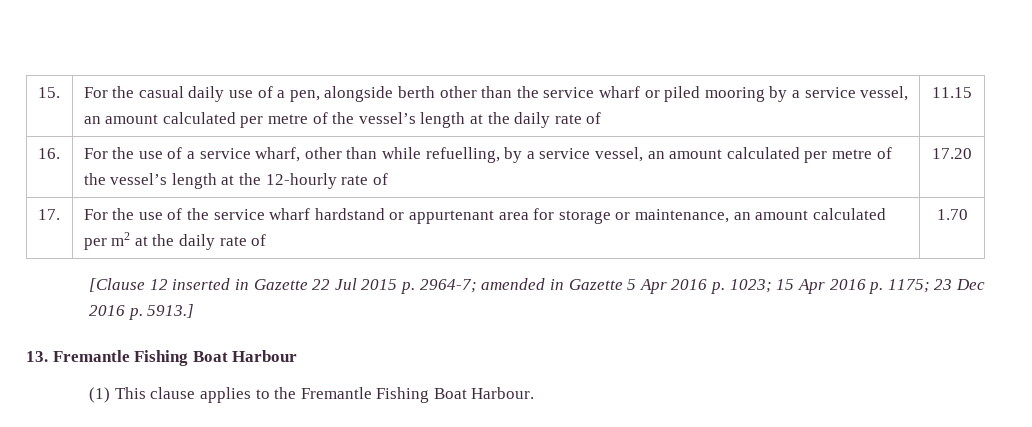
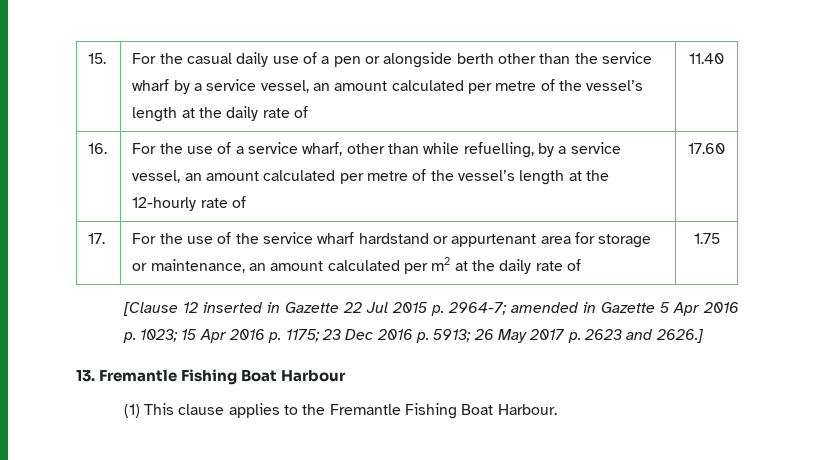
- 15. | For the casual daily use of a pen, alongside berth other than the service wharf or piled mooring by a service vessel, an amount calculated per metre of the vessel’s length at the daily rate of | 11.15
+ 15. | For the casual daily use of a pen or alongside berth other than the service wharf by a service vessel, an amount calculated per metre of the vessel’s length at the daily rate of | 11.40
- 16. | For the use of a service wharf, other than while refuelling, by a service vessel, an amount calculated per metre of the vessel’s length at the 12-hourly rate of | 17.20
+ 16. | For the use of a service wharf, other than while refuelling, by a service vessel, an amount calculated per metre of the vessel’s length at the 12-hourly rate of | 17.60
- 17. | For the use of the service wharf hardstand or appurtenant area for storage or maintenance, an amount calculated per m2 at the daily rate of | 1.70
+ 17. | For the use of the service wharf hardstand or appurtenant area for storage or maintenance, an amount calculated per m2 at the daily rate of | 1.75
- [Clause 12 inserted in Gazette 22 Jul 2015 p. 2964-7; amended in Gazette 5 Apr 2016 p. 1023; 15 Apr 2016 p. 1175; 23 Dec 2016 p. 5913.]
+ [Clause 12 inserted in Gazette 22 Jul 2015 p. 2964-7; amended in Gazette 5 Apr 2016 p. 1023; 15 Apr 2016 p. 1175; 23 Dec 2016 p. 5913; 26 May 2017 p. 2623 and 2626.]

